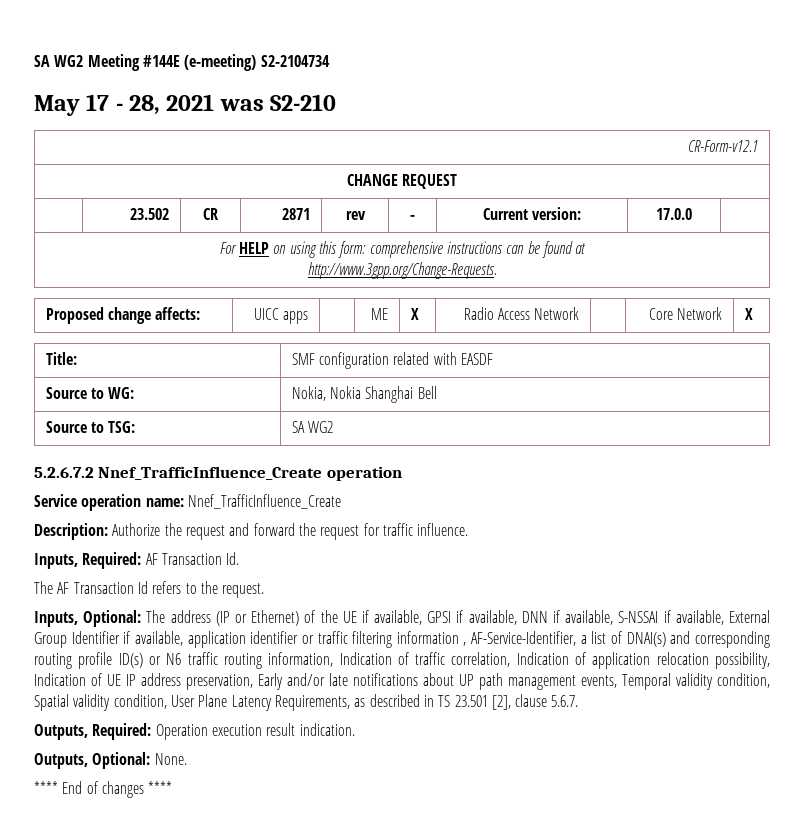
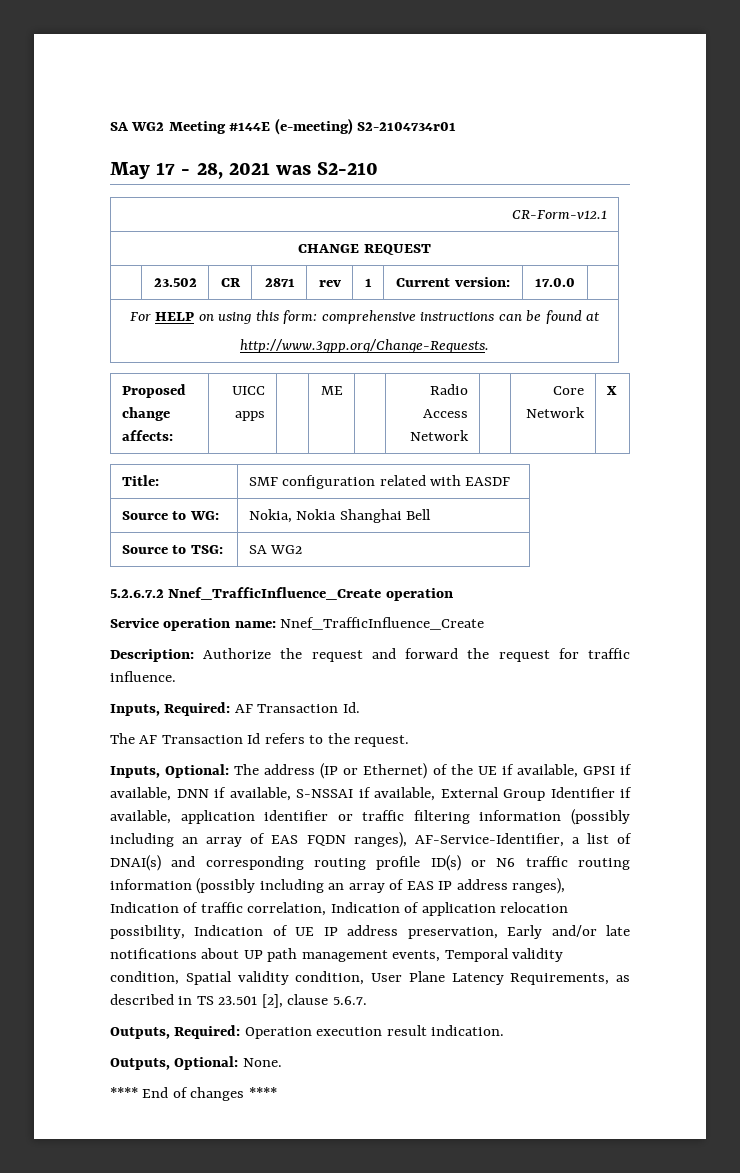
- SA WG2 Meeting #144E (e-meeting) S2-2104734
+ SA WG2 Meeting #144E (e-meeting) S2-2104734r01
- | 23.502 | CR | 2871 | rev | - | Current version: | 17.0.0 |
+ | 23.502 | CR | 2871 | rev | 1 | Current version: | 17.0.0 |
- Proposed change affects: | UICC apps | | ME | X | Radio Access Network | | Core Network | X
+ Proposed change affects: | UICC apps | | ME | | Radio Access Network | | Core Network | X
- The address (IP or Ethernet) of the UE if available, GPSI if available, DNN if available, S-NSSAI if available, External Group Identifier if available, application identifier or traffic filtering information , AF-Service-Identifier, a list of DNAI(s) and corresponding routing profile ID(s) or N6 traffic routing information, Indication of traffic correlation, Indication of application relocation possibility, Indication of UE IP address preservation, Early and/or late notifications about UP path management events, Temporal validity condition, Spatial validity condition, User Plane Latency Requirements, as described in TS 23.501 [2], clause 5.6.7.
+ The address (IP or Ethernet) of the UE if available, GPSI if available, DNN if available, S-NSSAI if available, External Group Identifier if available, application identifier or traffic filtering information (possibly including an array of EAS FQDN ranges), AF-Service-Identifier, a list of DNAI(s) and corresponding routing profile ID(s) or N6 traffic routing information (possibly including an array of EAS IP address ranges), Indication of traffic correlation, Indication of application relocation possibility, Indication of UE IP address preservation, Early and/or late notifications about UP path management events, Temporal validity condition, Spatial validity condition, User Plane Latency Requirements, as described in TS 23.501 [2], clause 5.6.7.

